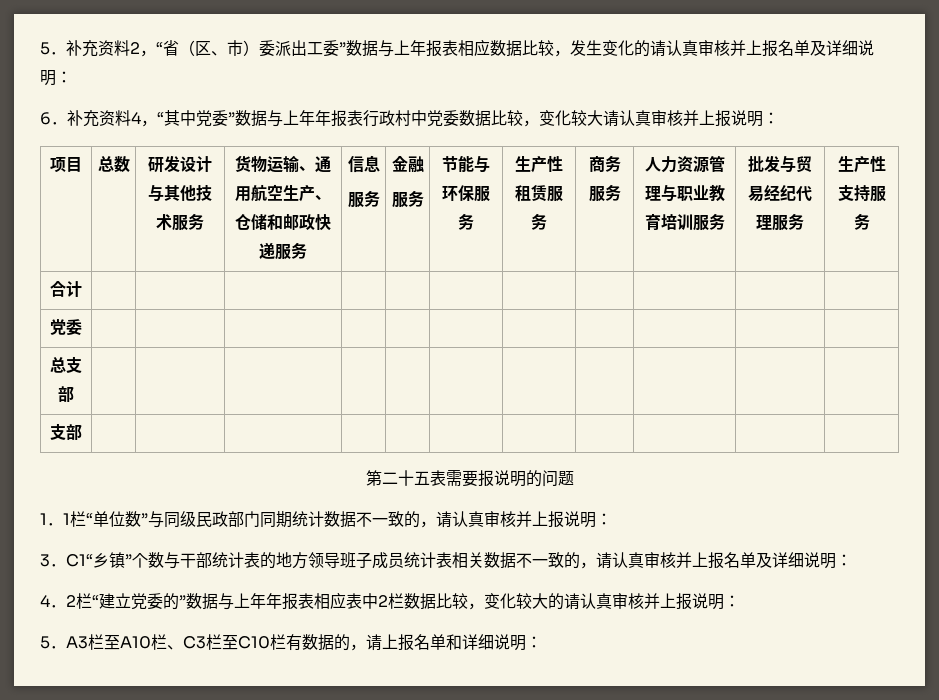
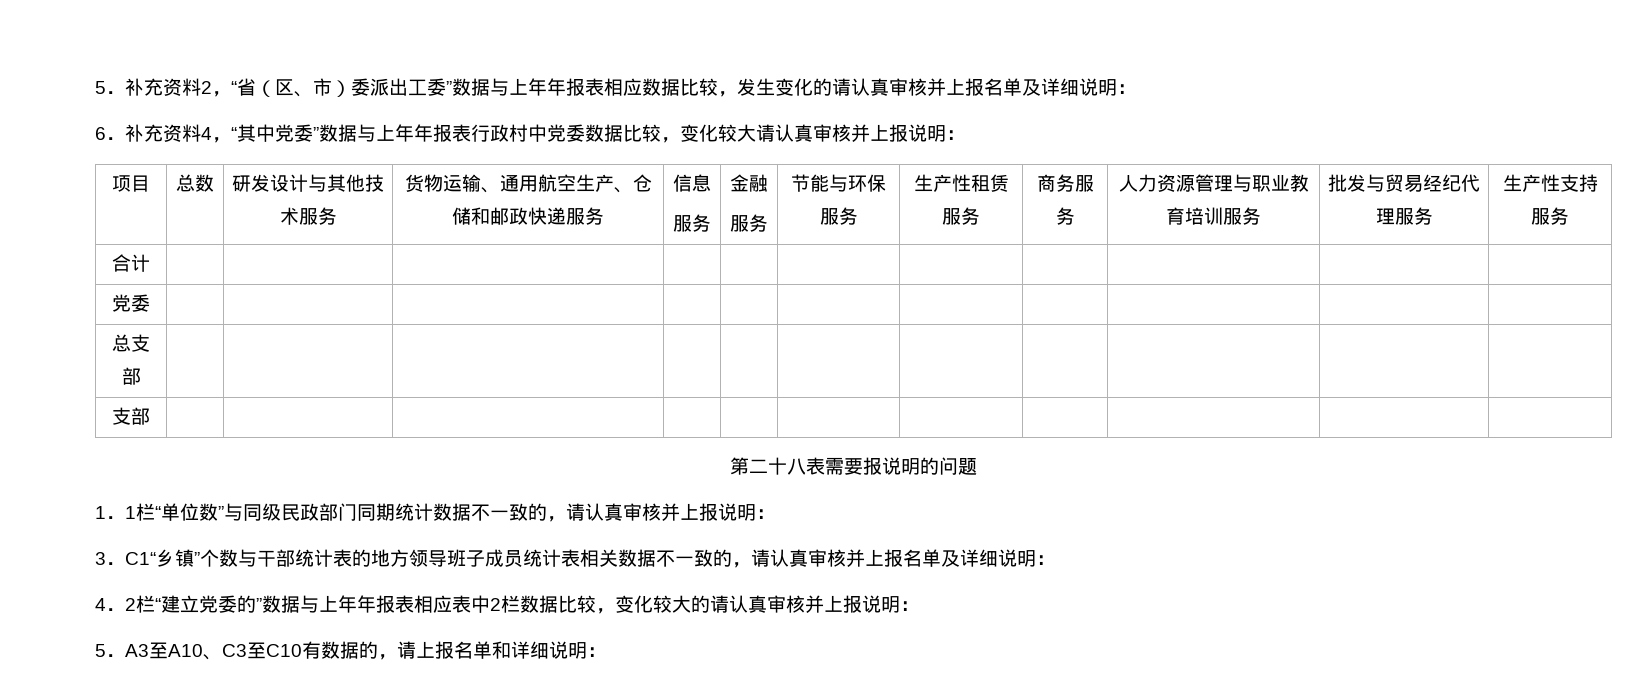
- 5．补充资料2，“省（区、市）委派出工委”数据与上年报表相应数据比较，发生变化的请认真审核并上报名单及详细说明：
+ 5．补充资料2，“省（区、市）委派出工委”数据与上年年报表相应数据比较，发生变化的请认真审核并上报名单及详细说明：
- 第二十五表需要报说明的问题
+ 第二十八表需要报说明的问题
- 5．A3栏至A10栏、C3栏至C10栏有数据的，请上报名单和详细说明：
+ 5．A3至A10、C3至C10有数据的，请上报名单和详细说明：

